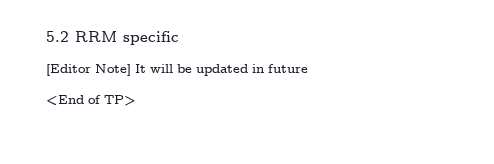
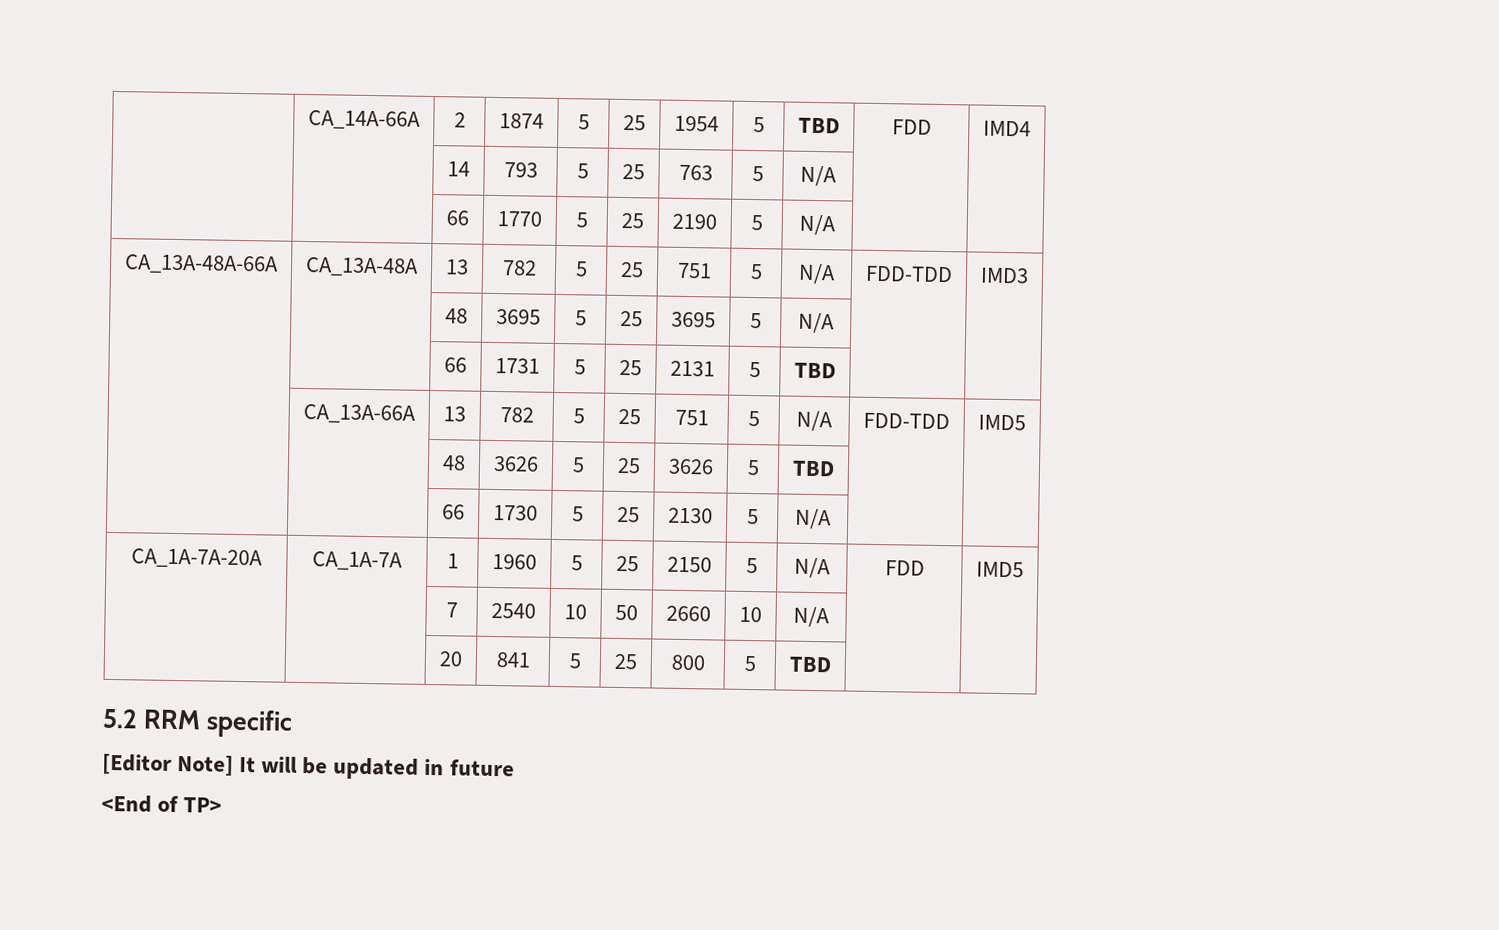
+ | CA_14A-66A | 2 | 1874 | 5 | 25 | 1954 | 5 | TBD | FDD | IMD4
+ | | 14 | 793 | 5 | 25 | 763 | 5 | N/A | |
+ | | 66 | 1770 | 5 | 25 | 2190 | 5 | N/A | |
+ CA_13A-48A-66A | CA_13A-48A | 13 | 782 | 5 | 25 | 751 | 5 | N/A | FDD-TDD | IMD3
+ | | 48 | 3695 | 5 | 25 | 3695 | 5 | N/A | |
+ | | 66 | 1731 | 5 | 25 | 2131 | 5 | TBD | |
+ | CA_13A-66A | 13 | 782 | 5 | 25 | 751 | 5 | N/A | FDD-TDD | IMD5
+ | | 48 | 3626 | 5 | 25 | 3626 | 5 | TBD | |
+ | | 66 | 1730 | 5 | 25 | 2130 | 5 | N/A | |
+ CA_1A-7A-20A | CA_1A-7A | 1 | 1960 | 5 | 25 | 2150 | 5 | N/A | FDD | IMD5
+ | | 7 | 2540 | 10 | 50 | 2660 | 10 | N/A | |
+ | | 20 | 841 | 5 | 25 | 800 | 5 | TBD | |

